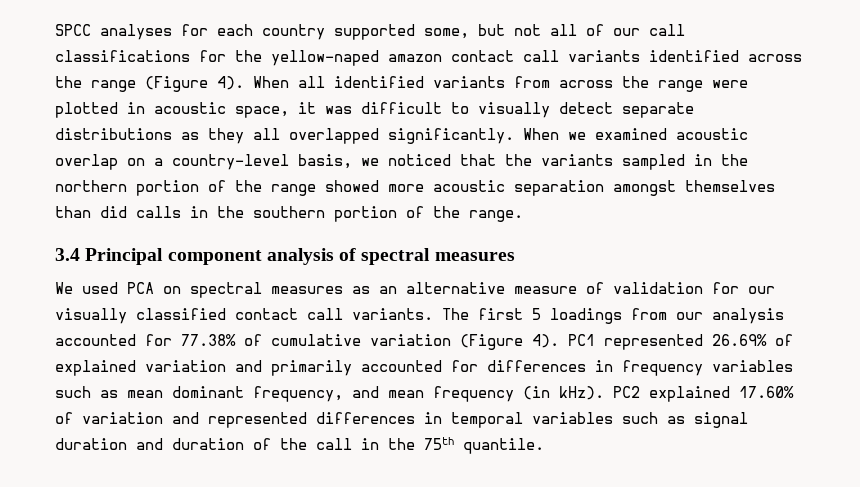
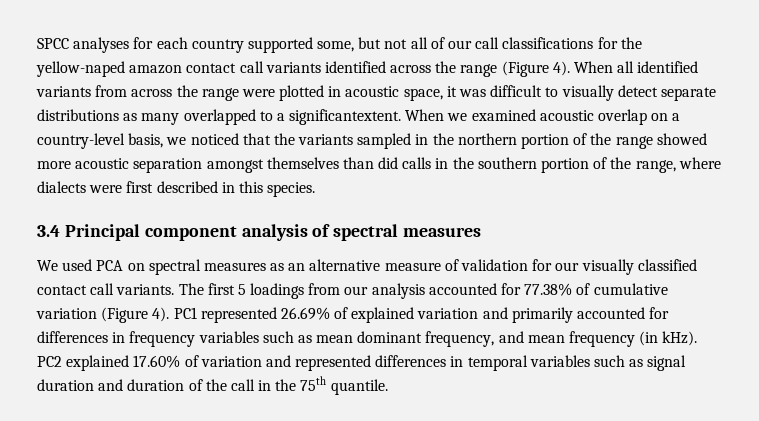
- When all identified variants from across the range were plotted in acoustic space, it was difficult to visually detect separate distributions as they all overlapped significantly.
+ When all identified variants from across the range were plotted in acoustic space, it was difficult to visually detect separate distributions as many overlapped to a significantextent.
- When we examined acoustic overlap on a country-level basis, we noticed that the variants sampled in the northern portion of the range showed more acoustic separation amongst themselves than did calls in the southern portion of the range.
+ When we examined acoustic overlap on a country-level basis, we noticed that the variants sampled in the northern portion of the range showed more acoustic separation amongst themselves than did calls in the southern portion of the range, where dialects were first described in this species.

